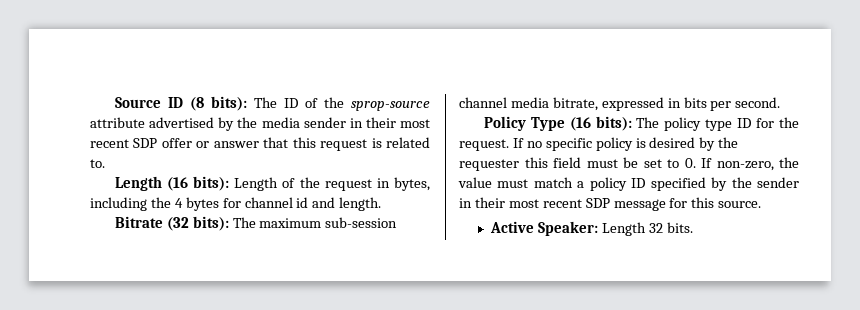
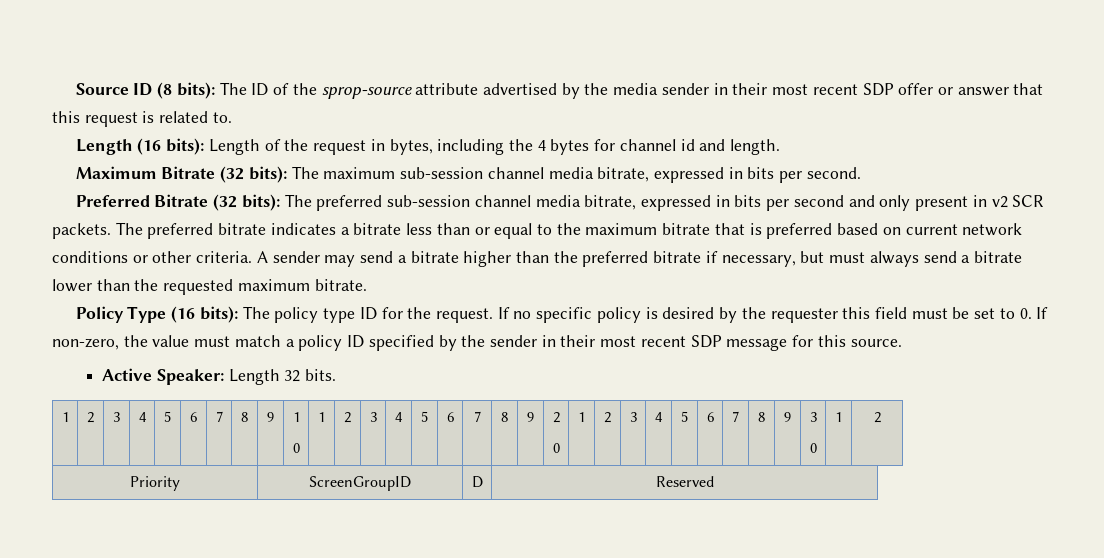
- Bitrate (32 bits): The maximum sub-session channel media bitrate, expressed in bits per second.
+ Maximum Bitrate (32 bits): The maximum sub-session channel media bitrate, expressed in bits per second.
+ Preferred Bitrate (32 bits): The preferred sub-session channel media bitrate, expressed in bits per second and only present in v2 SCR packets. The preferred bitrate indicates a bitrate less than or equal to the maximum bitrate that is preferred based on current network conditions or other criteria. A sender may send a bitrate higher than the preferred bitrate if necessary, but must always send a bitrate lower than the requested maximum bitrate.
+ 1 | 2 | 3 | 4 | 5 | 6 | 7 | 8 | 9 | 1
+ 0 | 1 | 2 | 3 | 4 | 5 | 6 | 7 | 8 | 9 | 2
+ 0 | 1 | 2 | 3 | 4 | 5 | 6 | 7 | 8 | 9 | 3
+ 0 | 1 | 2
+ Priority | ScreenGroupID | D | Reserved

